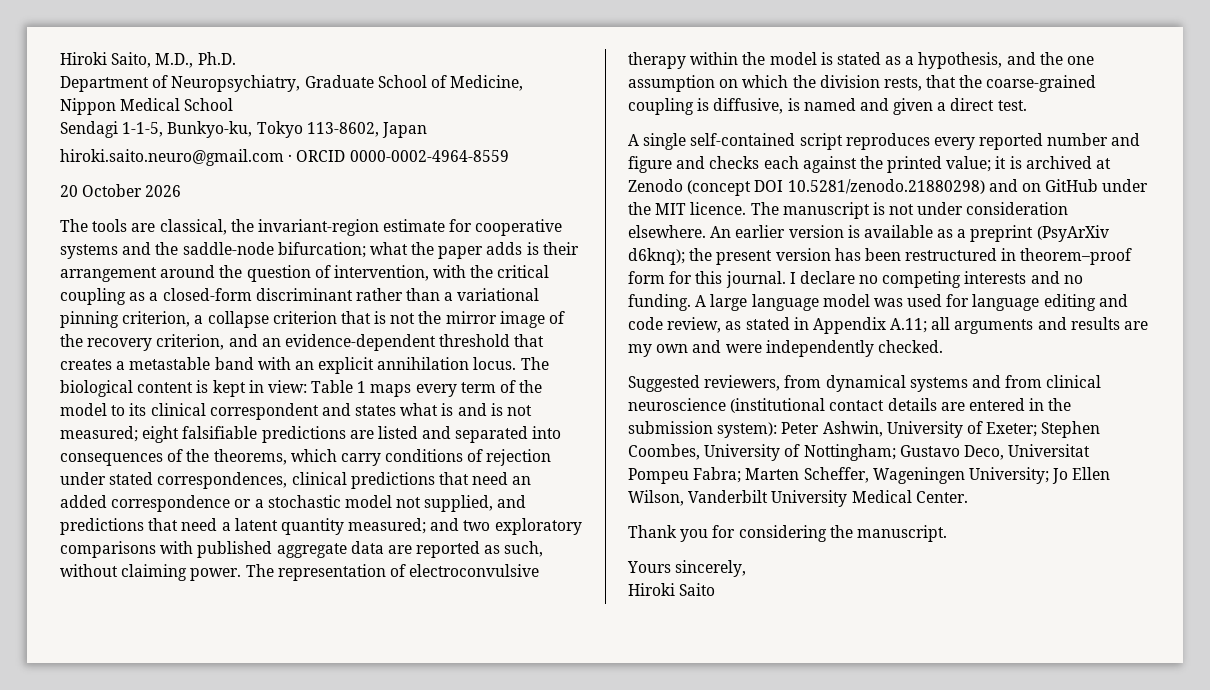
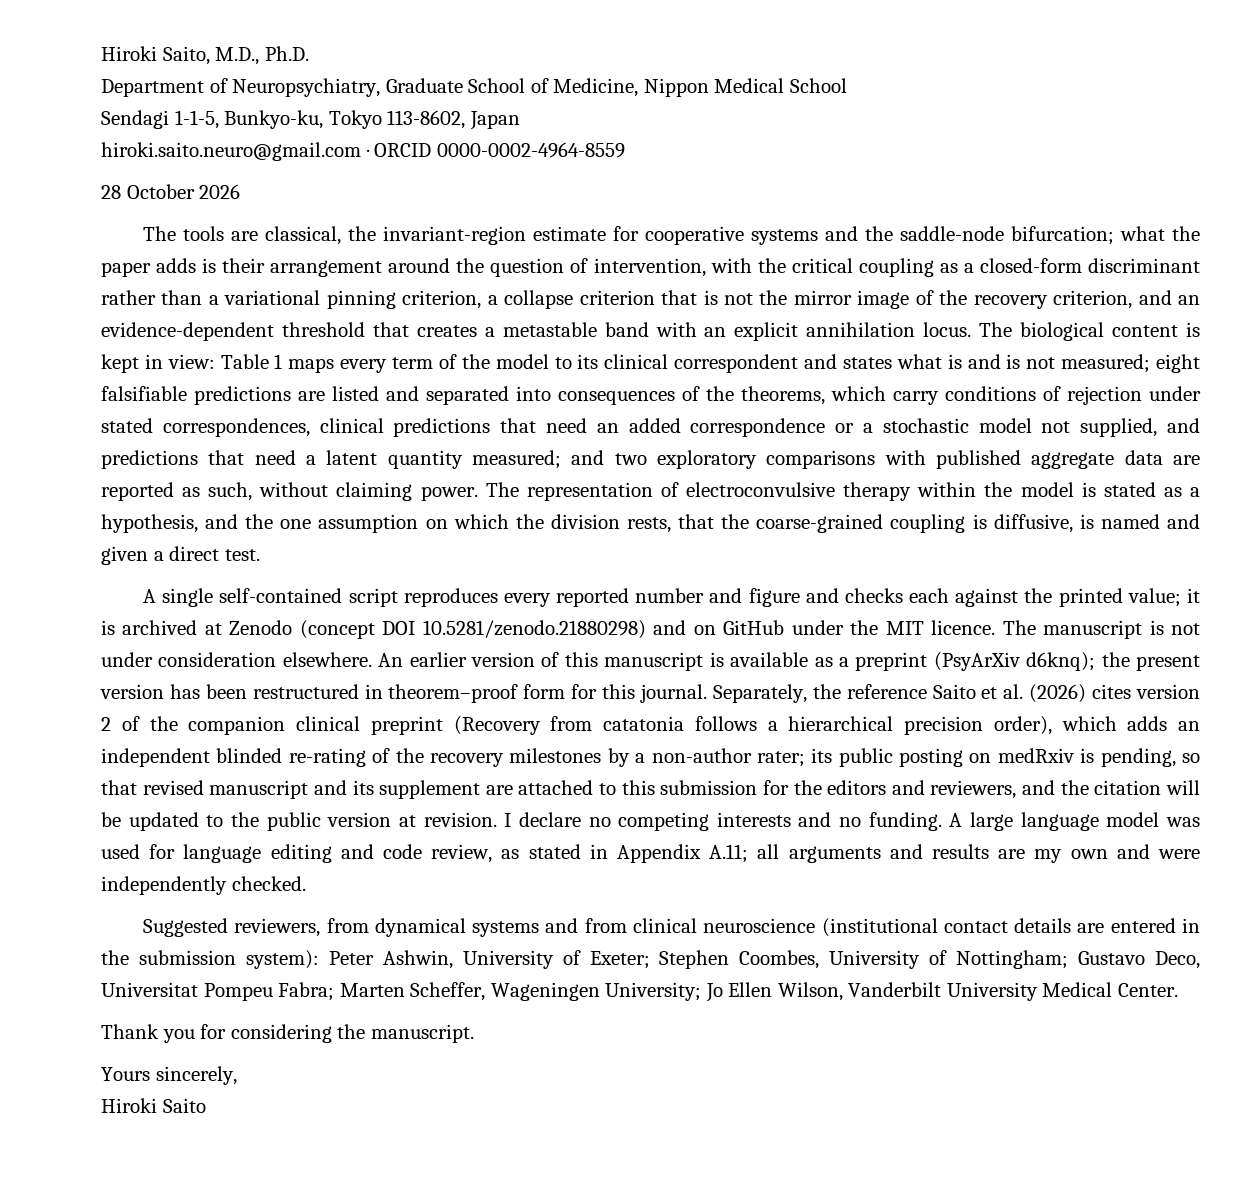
- 20 October 2026
+ 28 October 2026
- An earlier version is available as a preprint (PsyArXiv d6knq); the present version has been restructured in theorem–proof form for this journal.
+ An earlier version of this manuscript is available as a preprint (PsyArXiv d6knq); the present version has been restructured in theorem–proof form for this journal.
+ Separately, the reference Saito et al. (2026) cites version 2 of the companion clinical preprint (Recovery from catatonia follows a hierarchical precision order), which adds an independent blinded re-rating of the recovery milestones by a non-author rater; its public posting on medRxiv is pending, so that revised manuscript and its supplement are attached to this submission for the editors and reviewers, and the citation will be updated to the public version at revision.

